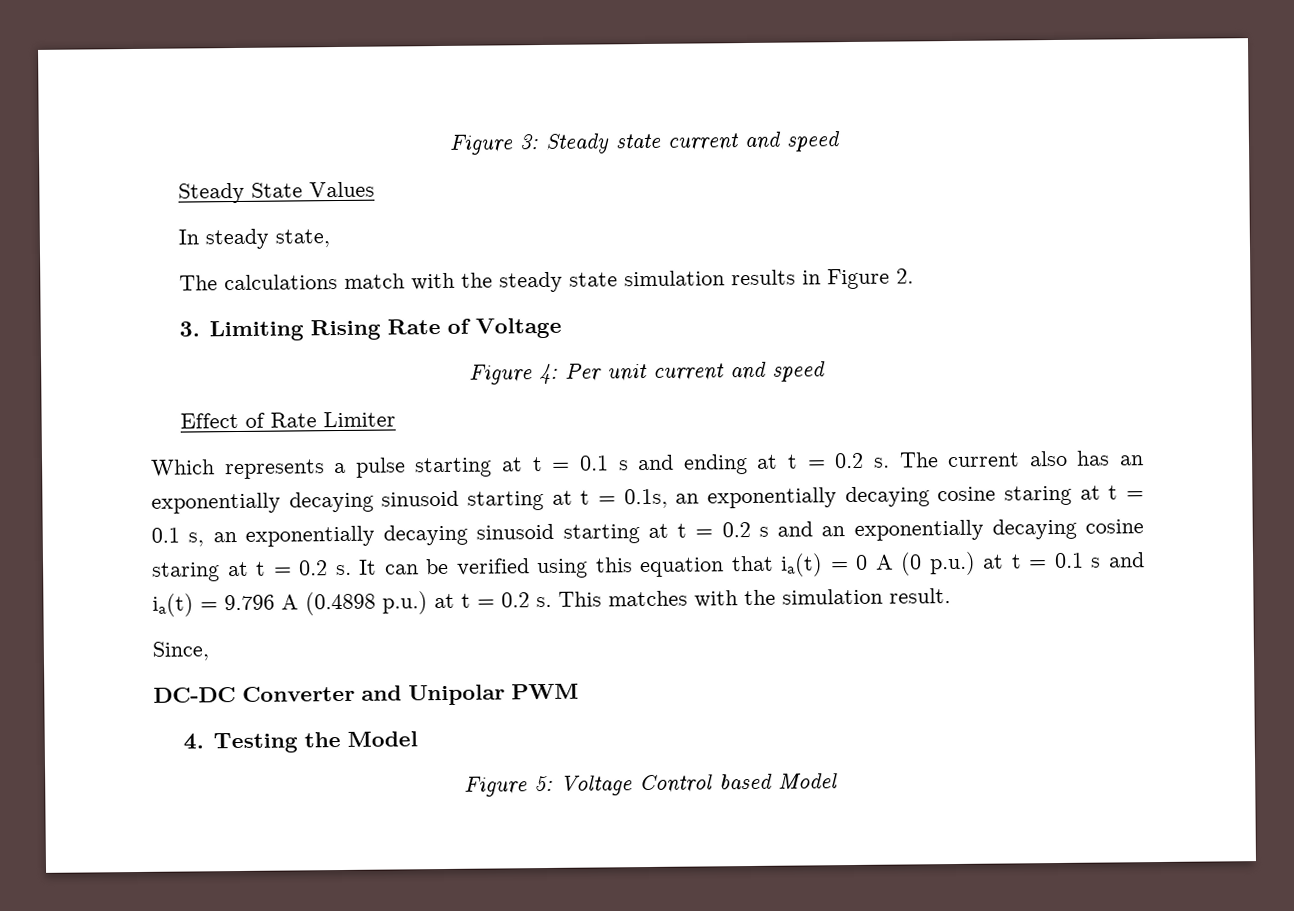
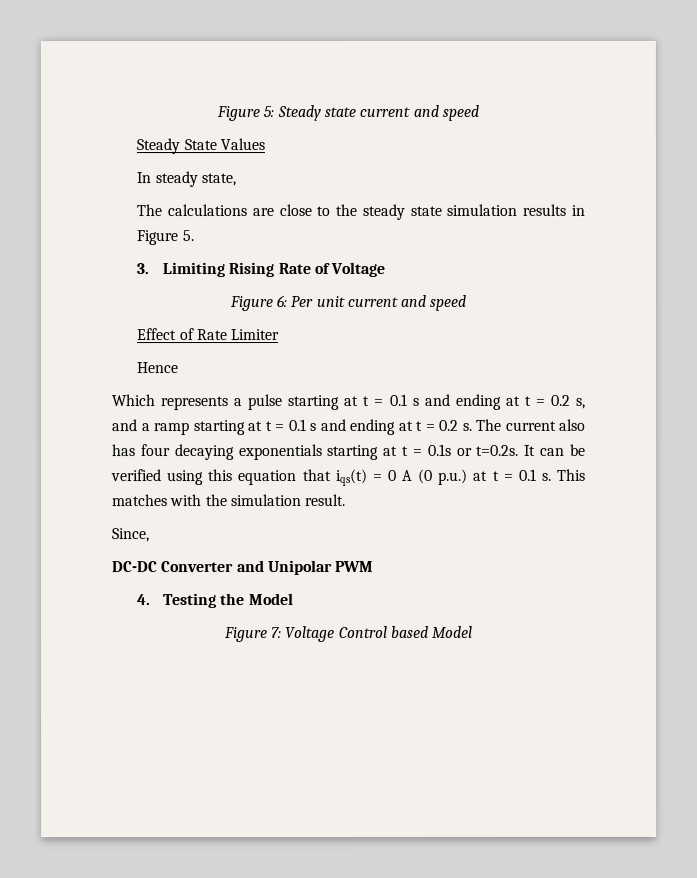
- Figure 3: Steady state current and speed
+ Figure 5: Steady state current and speed
- The calculations match with the steady state simulation results in Figure 2.
+ The calculations are close to the steady state simulation results in Figure 5.
- Figure 4: Per unit current and speed
+ Figure 6: Per unit current and speed
+ Hence
- Which represents a pulse starting at t = 0.1 s and ending at t = 0.2 s.
+ Which represents a pulse starting at t = 0.1 s and ending at t = 0.2 s, and a ramp starting at t = 0.1 s and ending at t = 0.2 s.
- The current also has an exponentially decaying sinusoid starting at t = 0.1s, an exponentially decaying cosine staring at t = 0.1 s, an exponentially decaying sinusoid starting at t = 0.2 s and an exponentially decaying cosine staring at t = 0.2 s. It can be verified using this equation that ia(t) = 0 A (0 p.u.) at t = 0.1 s and ia(t) = 9.796 A (0.4898 p.u.) at t = 0.2 s.
+ The current also has four decaying exponentials starting at t = 0.1s or t=0.2s. It can be verified using this equation that iqs(t) = 0 A (0 p.u.) at t = 0.1 s.
- Figure 5: Voltage Control based Model
+ Figure 7: Voltage Control based Model

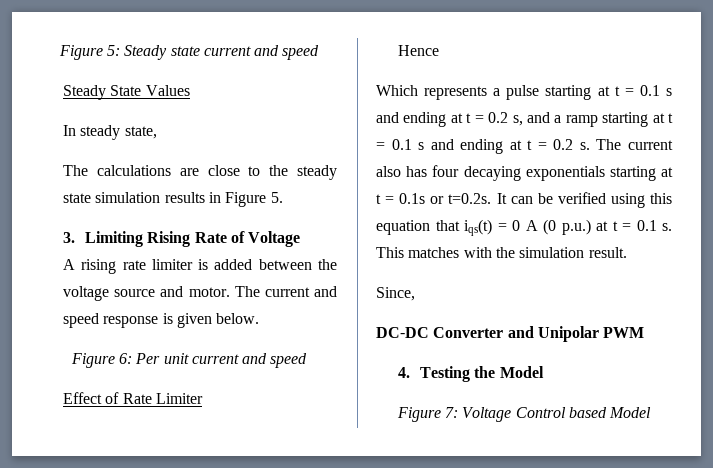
+ A rising rate limiter is added between the voltage source and motor. The current and speed response is given below.

